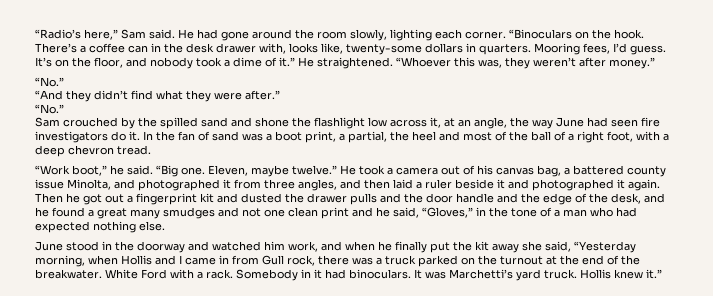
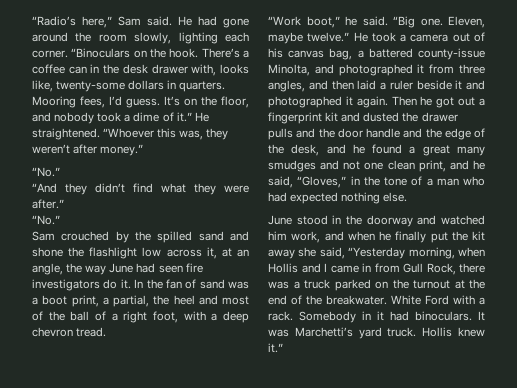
- He took a camera out of his canvas bag, a battered county issue Minolta, and photographed it from three angles, and then laid a ruler beside it and photographed it again.
+ He took a camera out of his canvas bag, a battered county-issue Minolta, and photographed it from three angles, and then laid a ruler beside it and photographed it again.
- Then he got out a fingerprint kit and dusted the drawer pulls and the door handle and the edge of the desk, and he found a great many smudges and not one clean print and he said, “Gloves,” in the tone of a man who had expected nothing else.
+ Then he got out a fingerprint kit and dusted the drawer pulls and the door handle and the edge of the desk, and he found a great many smudges and not one clean print, and he said, “Gloves,” in the tone of a man who had expected nothing else.
- June stood in the doorway and watched him work, and when he finally put the kit away she said, “Yesterday morning, when Hollis and I came in from Gull rock, there was a truck parked on the turnout at the end of the breakwater.
+ June stood in the doorway and watched him work, and when he finally put the kit away she said, “Yesterday morning, when Hollis and I came in from Gull Rock, there was a truck parked on the turnout at the end of the breakwater.

